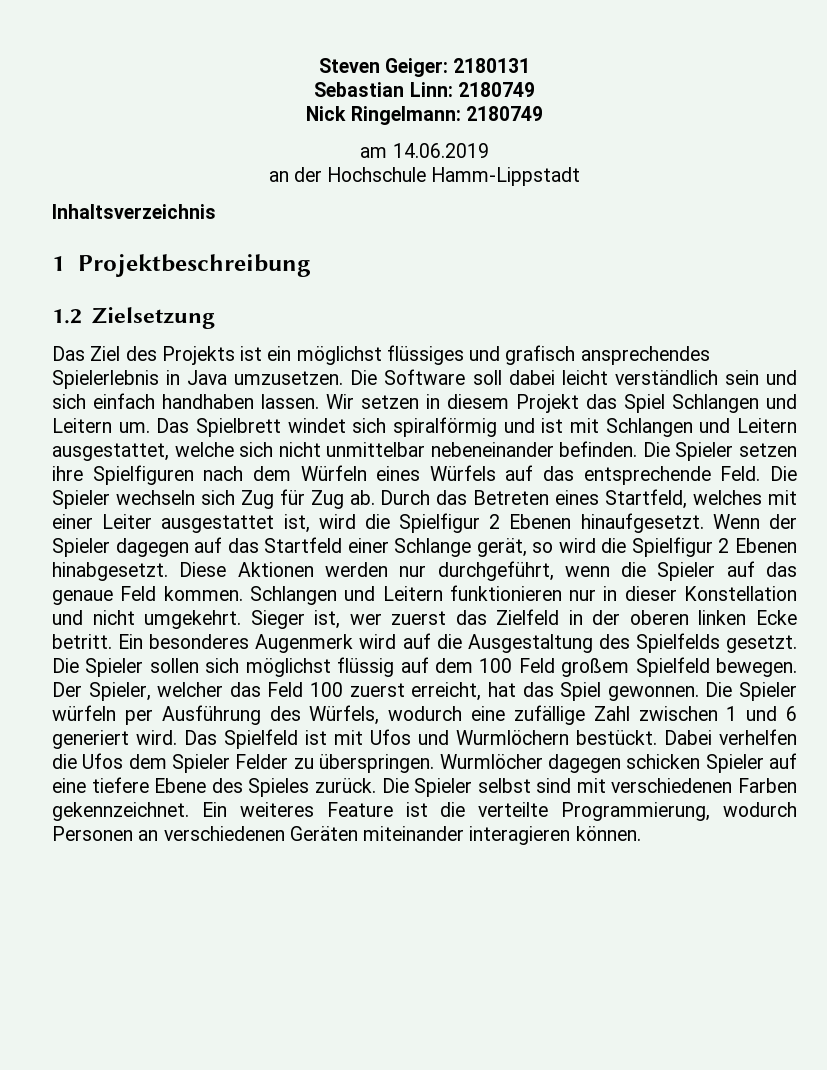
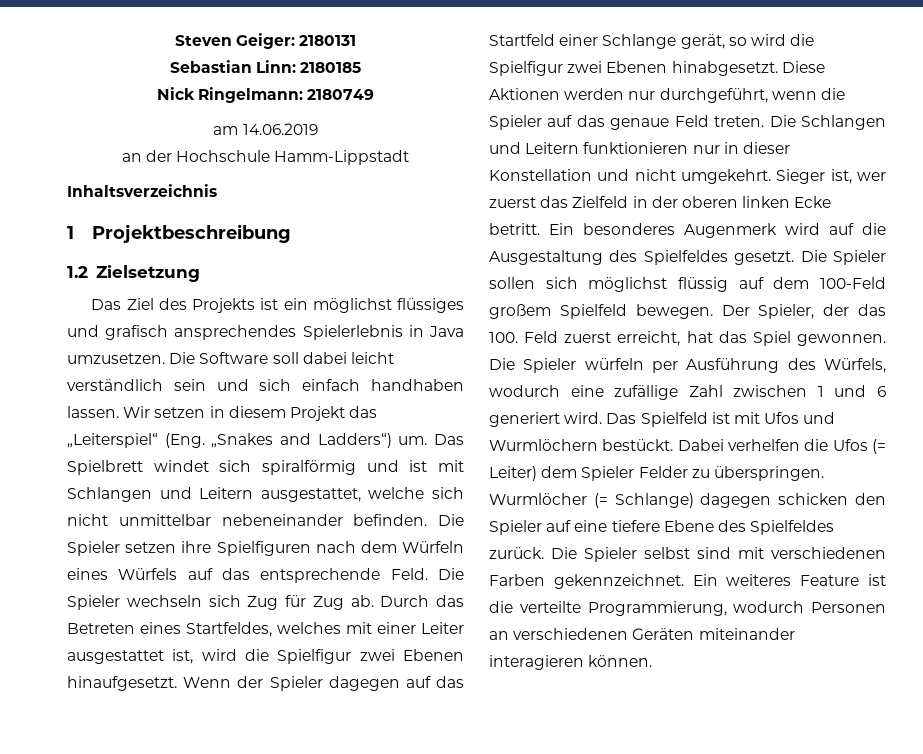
- Sebastian Linn: 2180749
+ Sebastian Linn: 2180185
- Wir setzen in diesem Projekt das Spiel Schlangen und Leitern um.
+ Wir setzen in diesem Projekt das „Leiterspiel“ (Eng. „Snakes and Ladders“) um.
- Durch das Betreten eines Startfeld, welches mit einer Leiter ausgestattet ist, wird die Spielfigur 2 Ebenen hinaufgesetzt.
+ Durch das Betreten eines Startfeldes, welches mit einer Leiter ausgestattet ist, wird die Spielfigur zwei Ebenen hinaufgesetzt.
- Wenn der Spieler dagegen auf das Startfeld einer Schlange gerät, so wird die Spielfigur 2 Ebenen hinabgesetzt.
+ Wenn der Spieler dagegen auf das Startfeld einer Schlange gerät, so wird die Spielfigur zwei Ebenen hinabgesetzt.
- Diese Aktionen werden nur durchgeführt, wenn die Spieler auf das genaue Feld kommen. Schlangen und Leitern funktionieren nur in dieser Konstellation und nicht umgekehrt.
+ Diese Aktionen werden nur durchgeführt, wenn die Spieler auf das genaue Feld treten. Die Schlangen und Leitern funktionieren nur in dieser Konstellation und nicht umgekehrt.
- Ein besonderes Augenmerk wird auf die Ausgestaltung des Spielfelds gesetzt.
+ Ein besonderes Augenmerk wird auf die Ausgestaltung des Spielfeldes gesetzt.
- Die Spieler sollen sich möglichst flüssig auf dem 100 Feld großem Spielfeld bewegen.
+ Die Spieler sollen sich möglichst flüssig auf dem 100-Feld großem Spielfeld bewegen.
- Der Spieler, welcher das Feld 100 zuerst erreicht, hat das Spiel gewonnen.
+ Der Spieler, der das 100. Feld zuerst erreicht, hat das Spiel gewonnen.
- Dabei verhelfen die Ufos dem Spieler Felder zu überspringen.
+ Dabei verhelfen die Ufos (= Leiter) dem Spieler Felder zu überspringen.
- Wurmlöcher dagegen schicken Spieler auf eine tiefere Ebene des Spieles zurück.
+ Wurmlöcher (= Schlange) dagegen schicken den Spieler auf eine tiefere Ebene des Spielfeldes zurück.

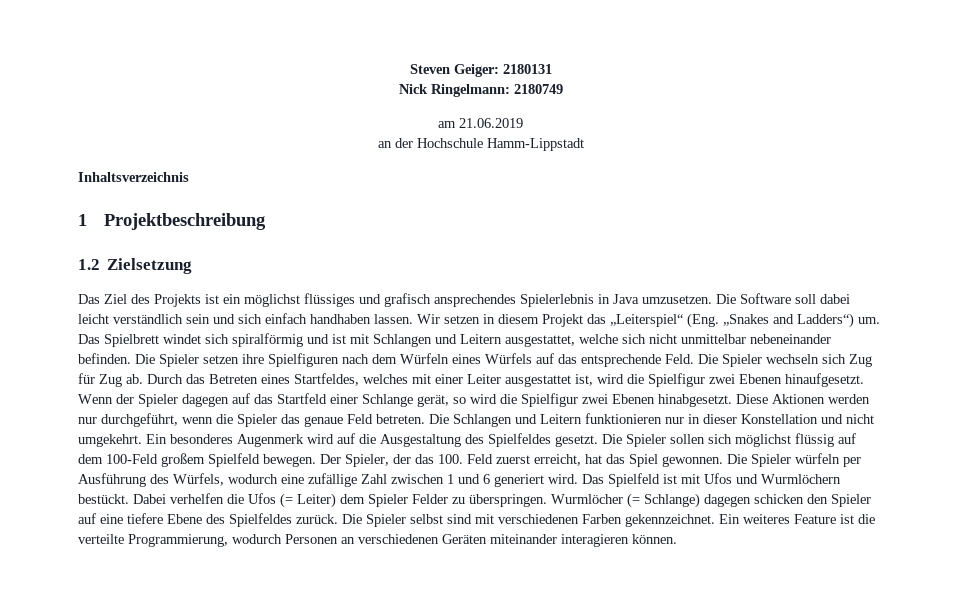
- Sebastian Linn: 2180185
- am 14.06.2019
+ am 21.06.2019
- Diese Aktionen werden nur durchgeführt, wenn die Spieler auf das genaue Feld treten.
+ Diese Aktionen werden nur durchgeführt, wenn die Spieler das genaue Feld betreten.
- Sieger ist, wer zuerst das Zielfeld in der oberen linken Ecke betritt.

